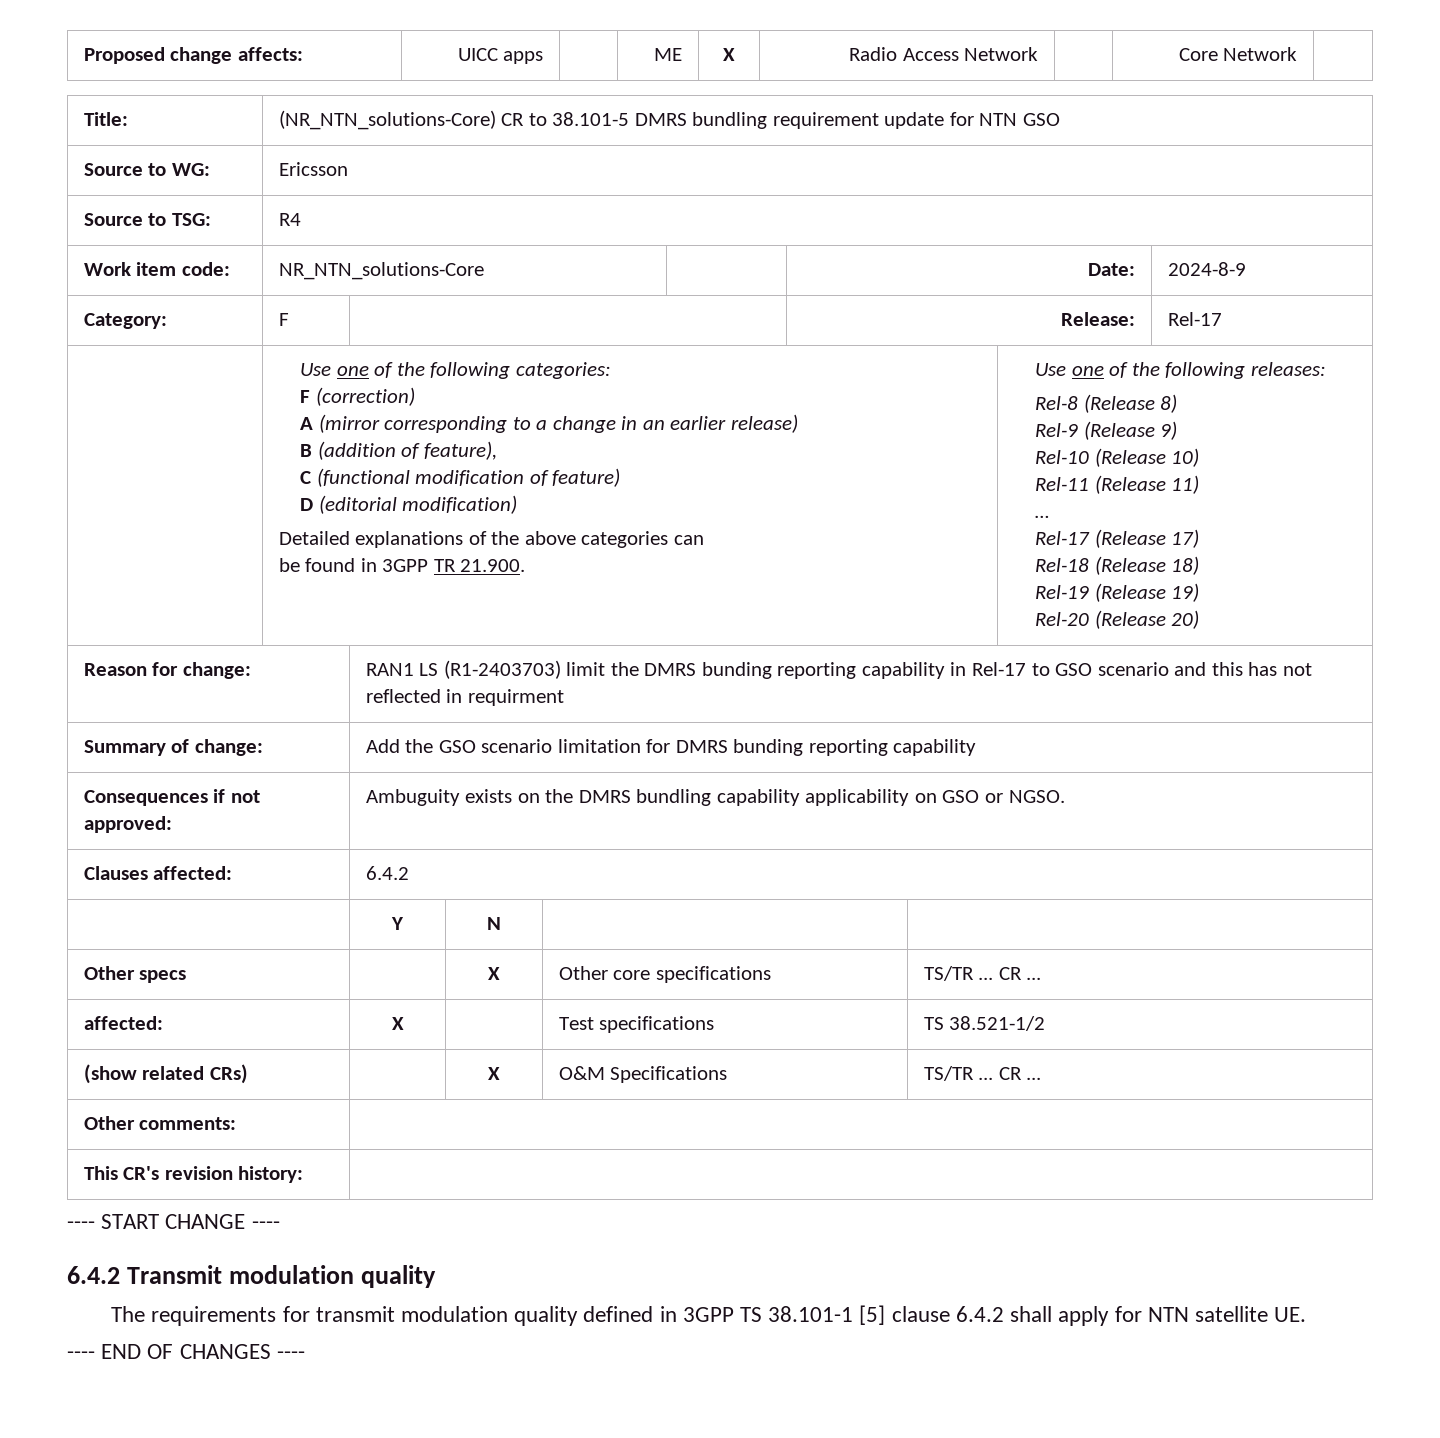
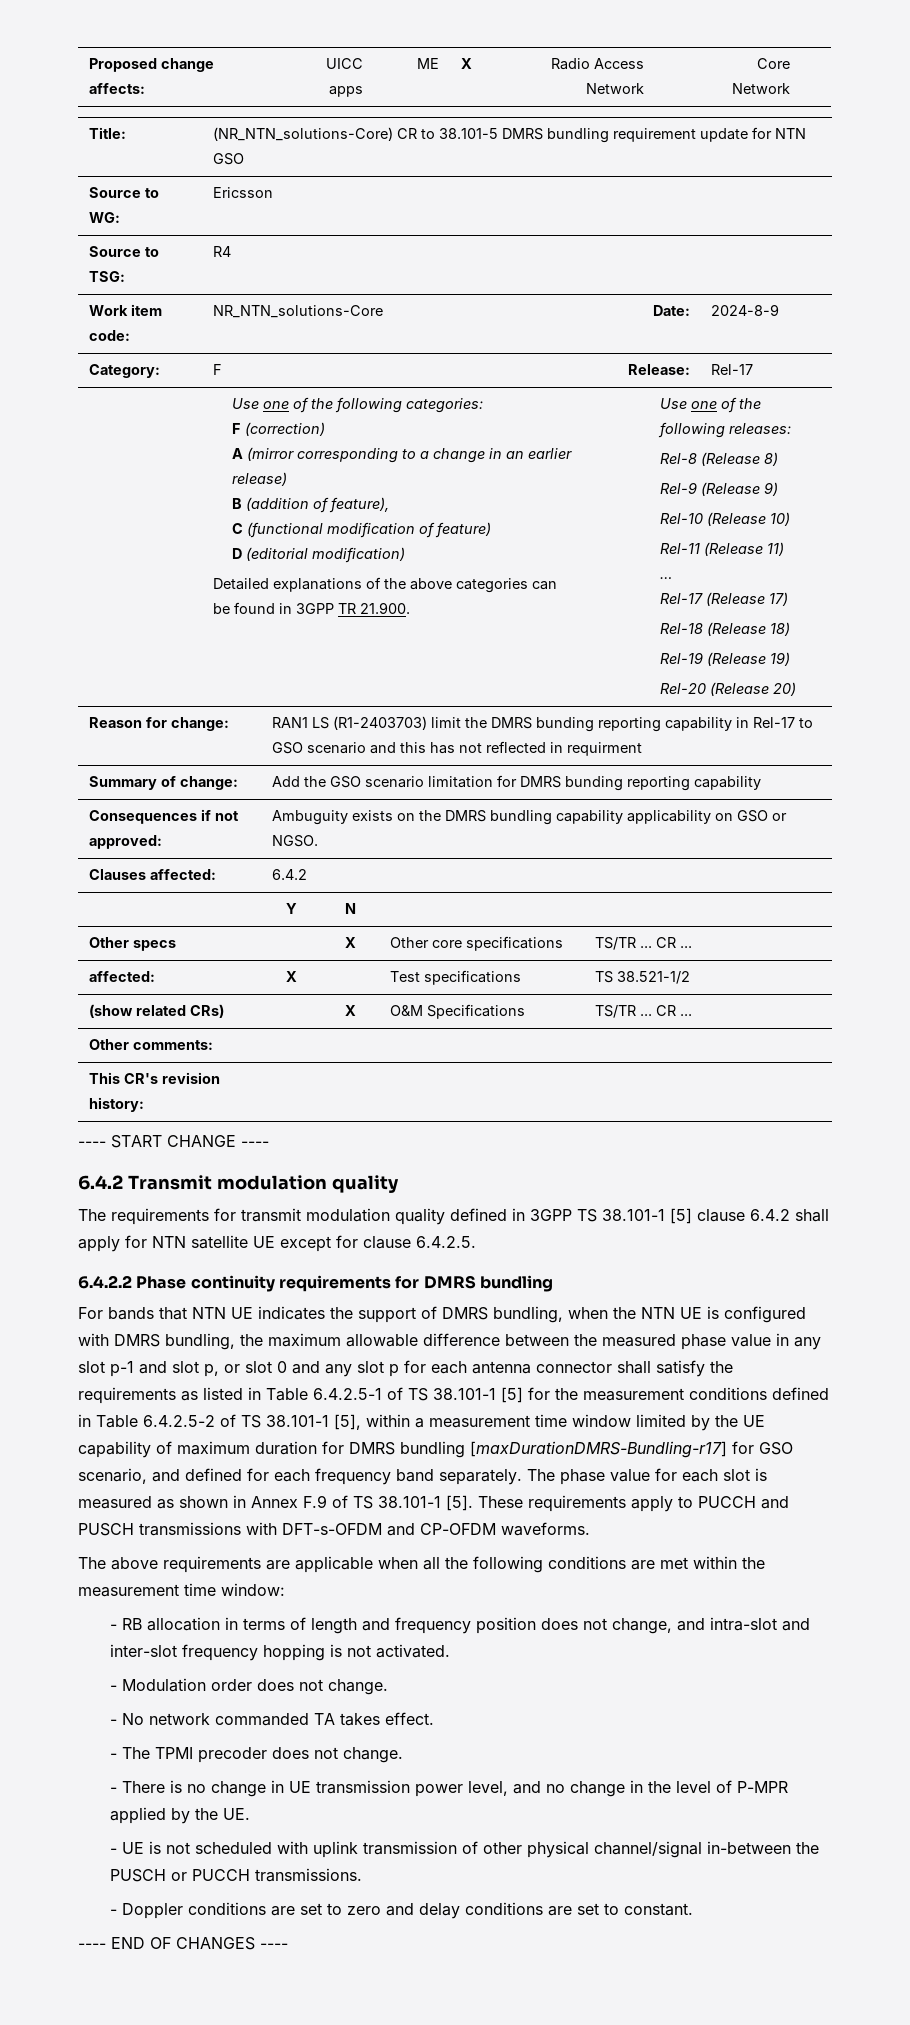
- The requirements for transmit modulation quality defined in 3GPP TS 38.101-1 [5] clause 6.4.2 shall apply for NTN satellite UE.
+ The requirements for transmit modulation quality defined in 3GPP TS 38.101-1 [5] clause 6.4.2 shall apply for NTN satellite UE except for clause 6.4.2.5.
+ 6.4.2.2 Phase continuity requirements for DMRS bundling
+ For bands that NTN UE indicates the support of DMRS bundling, when the NTN UE is configured with DMRS bundling, the maximum allowable difference between the measured phase value in any slot p-1 and slot p, or slot 0 and any slot p for each antenna connector shall satisfy the requirements as listed in Table 6.4.2.5-1 of TS 38.101-1 [5] for the measurement conditions defined in Table 6.4.2.5-2 of TS 38.101-1 [5], within a measurement time window limited by the UE capability of maximum duration for DMRS bundling [maxDurationDMRS-Bundling-r17] for GSO scenario, and defined for each frequency band separately. The phase value for each slot is measured as shown in Annex F.9 of TS 38.101-1 [5]. These requirements apply to PUCCH and PUSCH transmissions with DFT-s-OFDM and CP-OFDM waveforms.
+ The above requirements are applicable when all the following conditions are met within the measurement time window:
+ - RB allocation in terms of length and frequency position does not change, and intra-slot and inter-slot frequency hopping is not activated.
+ - Modulation order does not change.
+ - No network commanded TA takes effect.
+ - The TPMI precoder does not change.
+ - There is no change in UE transmission power level, and no change in the level of P-MPR applied by the UE.
+ - UE is not scheduled with uplink transmission of other physical channel/signal in-between the PUSCH or PUCCH transmissions.
+ - Doppler conditions are set to zero and delay conditions are set to constant.

